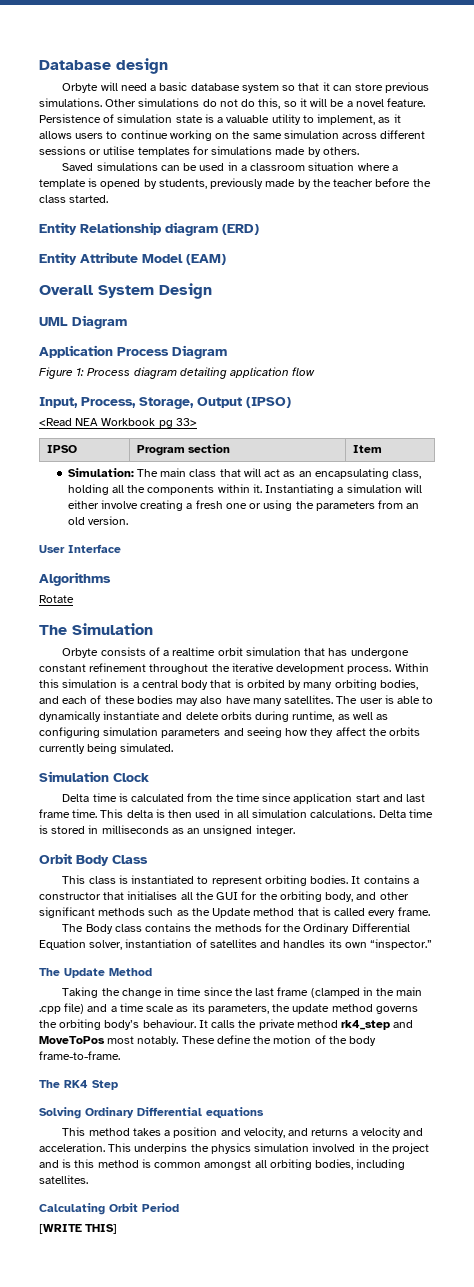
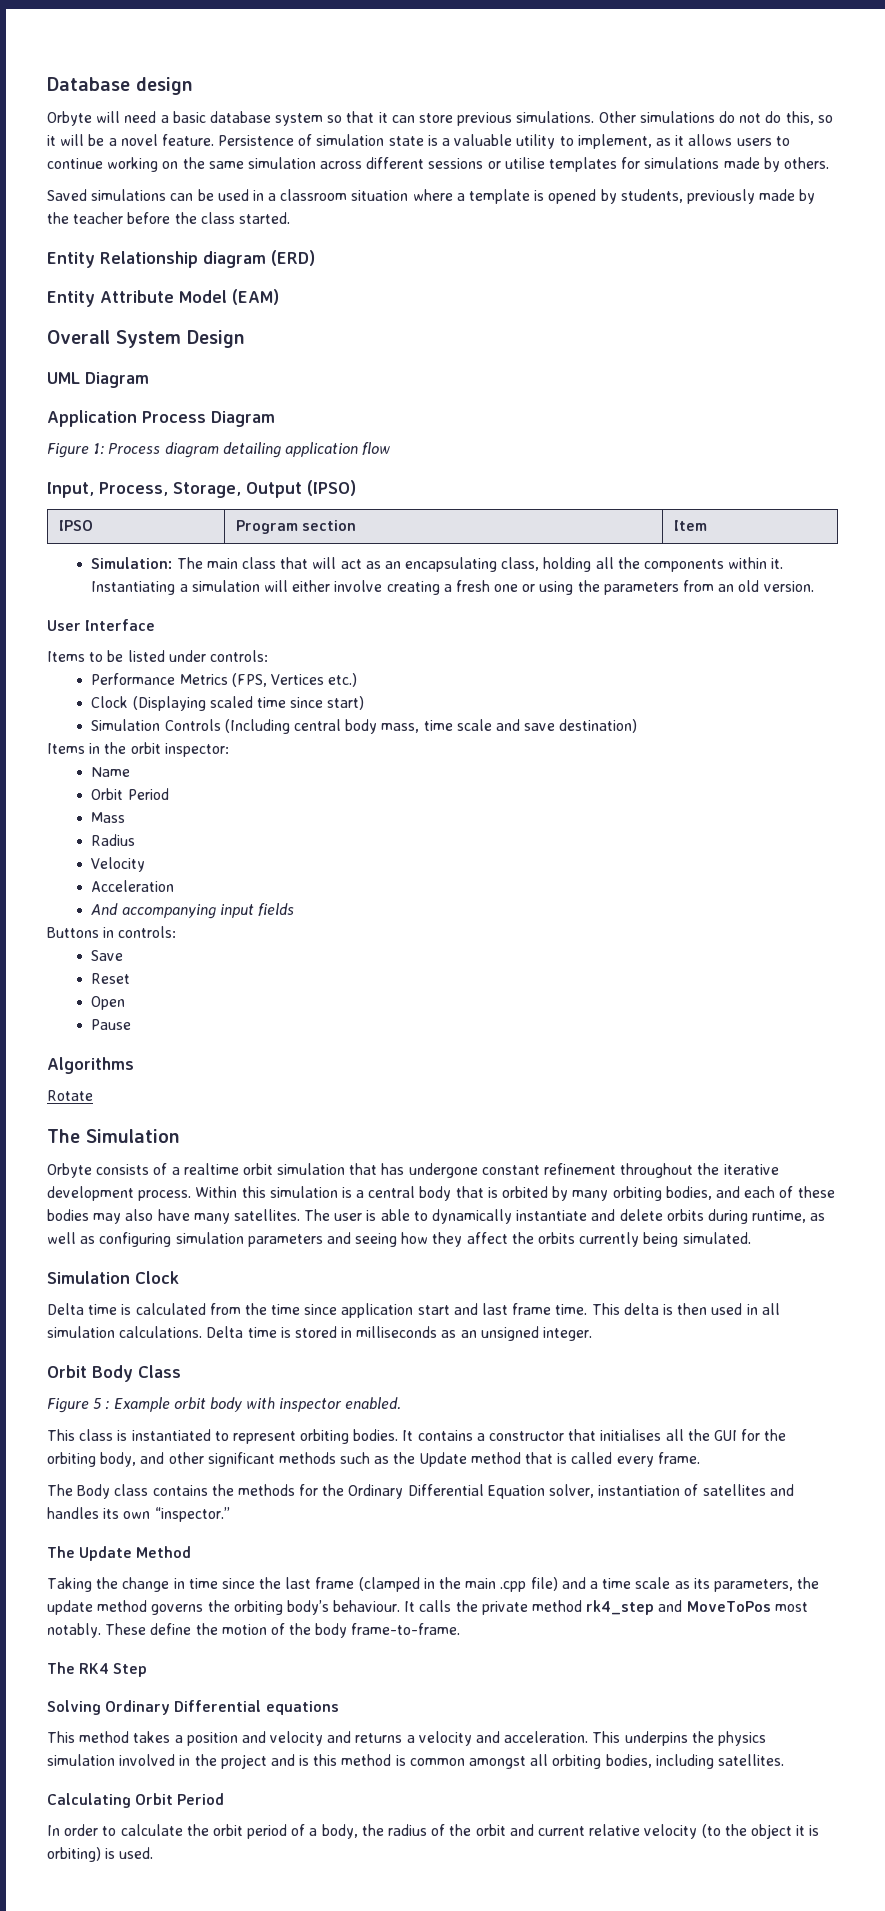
- <Read NEA Workbook pg 33>
+ Items to be listed under controls:
+ Performance Metrics (FPS, Vertices etc.)
+ Clock (Displaying scaled time since start)
+ Simulation Controls (Including central body mass, time scale and save destination)
+ Items in the orbit inspector:
+ Name
+ Orbit Period
+ Mass
+ Radius
+ Velocity
+ Acceleration
+ And accompanying input fields
+ Buttons in controls:
+ Save
+ Reset
+ Open
+ Pause
+ Figure 5 : Example orbit body with inspector enabled.
- This method takes a position and velocity, and returns a velocity and acceleration.
+ This method takes a position and velocity and returns a velocity and acceleration.
- [WRITE THIS]
+ In order to calculate the orbit period of a body, the radius of the orbit and current relative velocity (to the object it is orbiting) is used.

